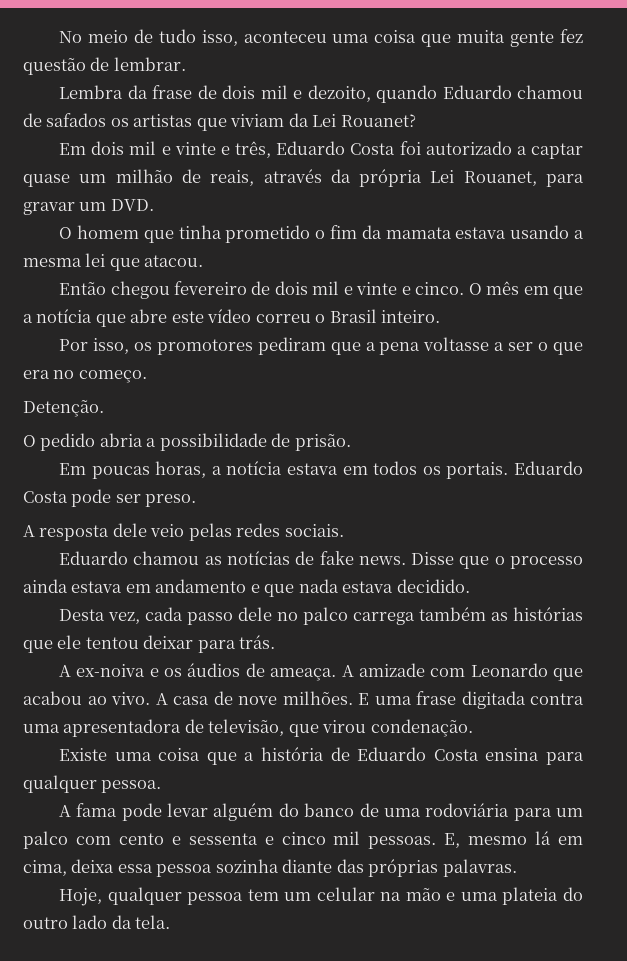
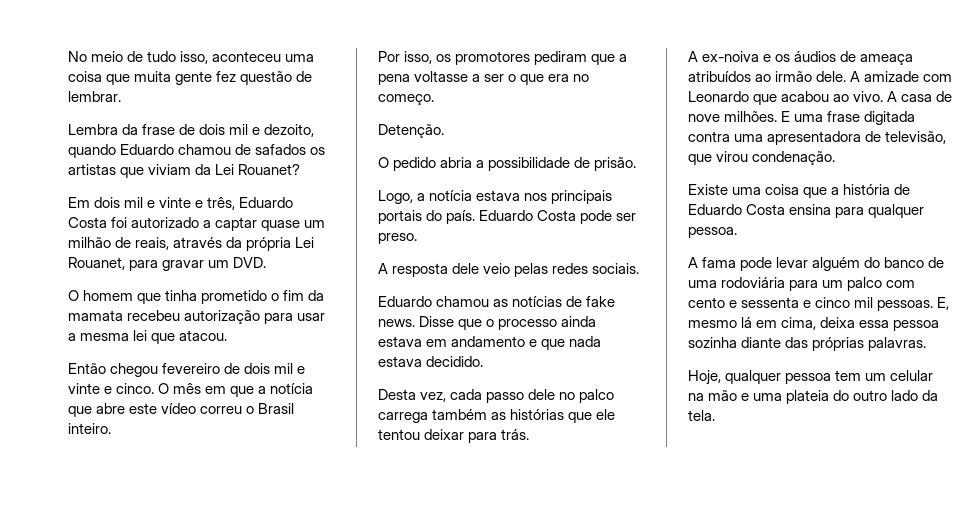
- O homem que tinha prometido o fim da mamata estava usando a mesma lei que atacou.
+ O homem que tinha prometido o fim da mamata recebeu autorização para usar a mesma lei que atacou.
- Em poucas horas, a notícia estava em todos os portais.
+ Logo, a notícia estava nos principais portais do país.
- A ex-noiva e os áudios de ameaça.
+ A ex-noiva e os áudios de ameaça atribuídos ao irmão dele.

